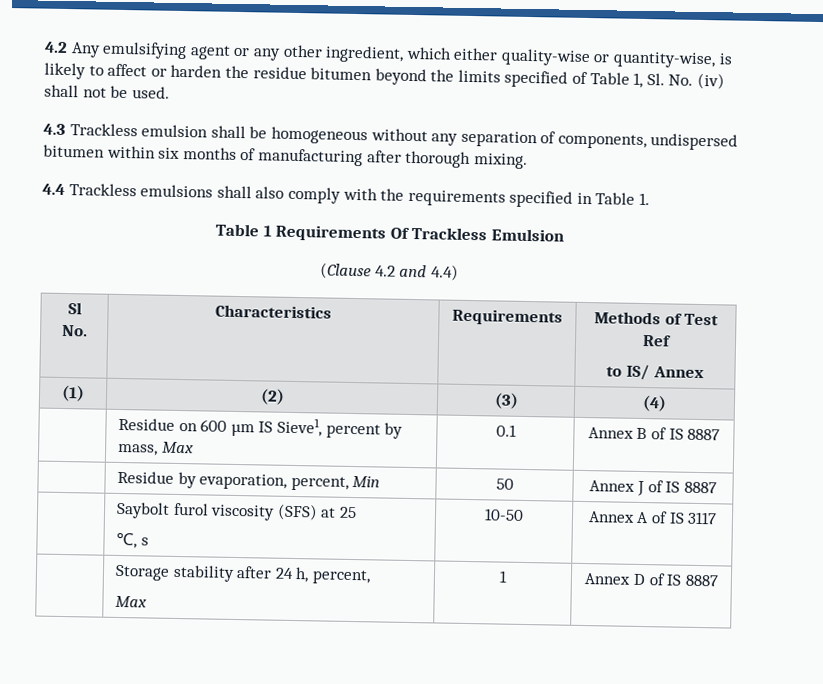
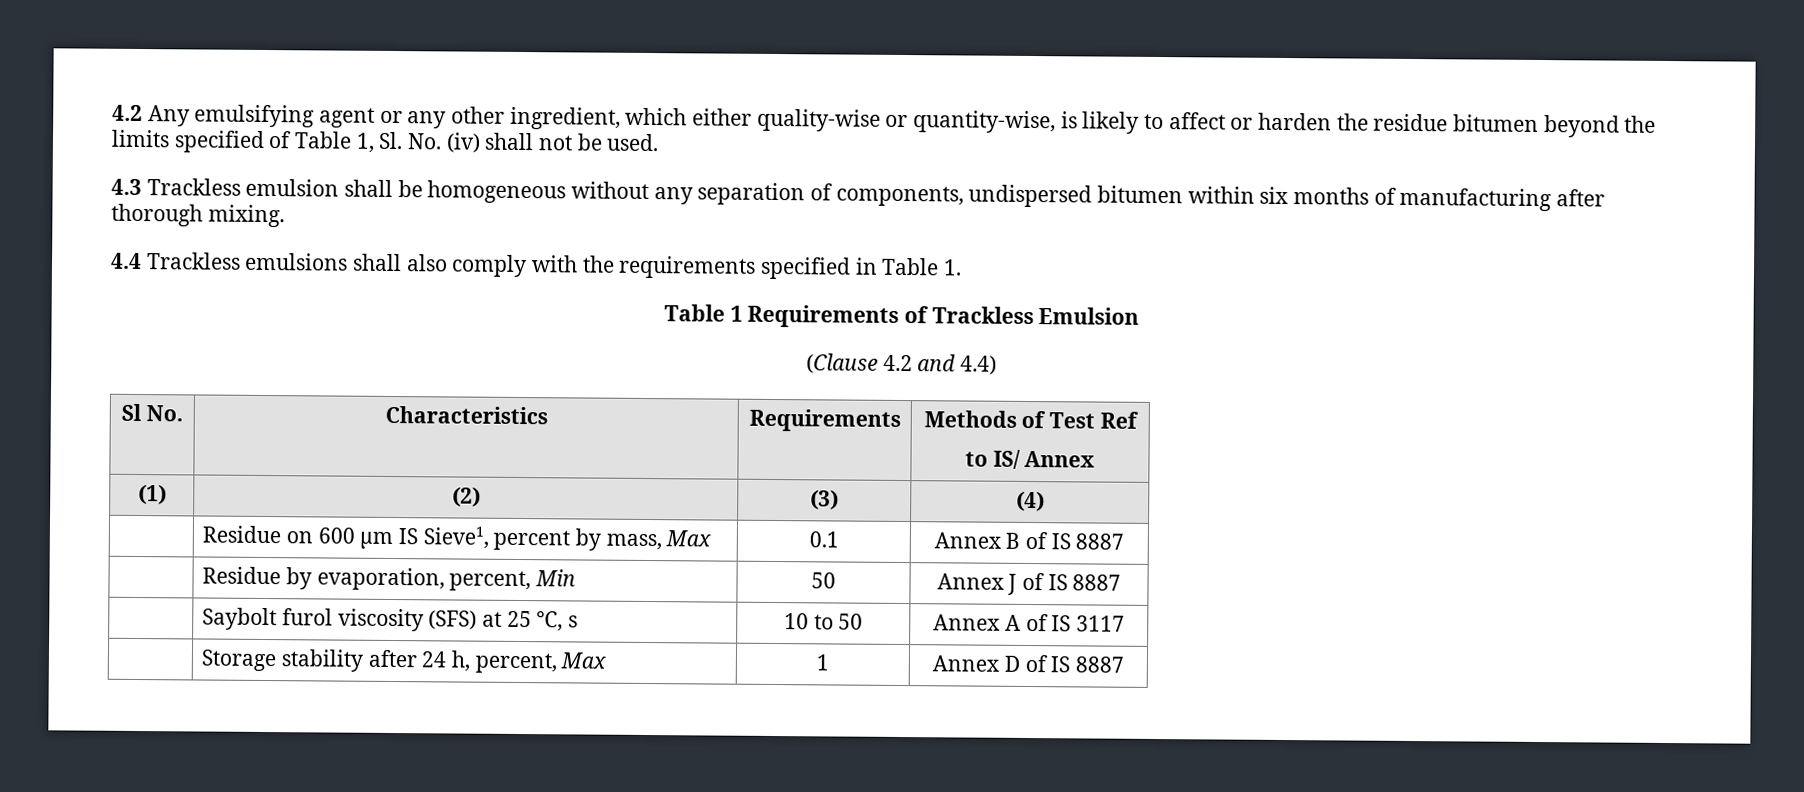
- Table 1 Requirements Of Trackless Emulsion
+ Table 1 Requirements of Trackless Emulsion
- | Saybolt furol viscosity (SFS) at 25
- ℃, s | 10-50 | Annex A of IS 3117
+ | Saybolt furol viscosity (SFS) at 25 ℃, s | 10 to 50 | Annex A of IS 3117
- | Storage stability after 24 h, percent,
- Max | 1 | Annex D of IS 8887
+ | Storage stability after 24 h, percent, Max | 1 | Annex D of IS 8887

